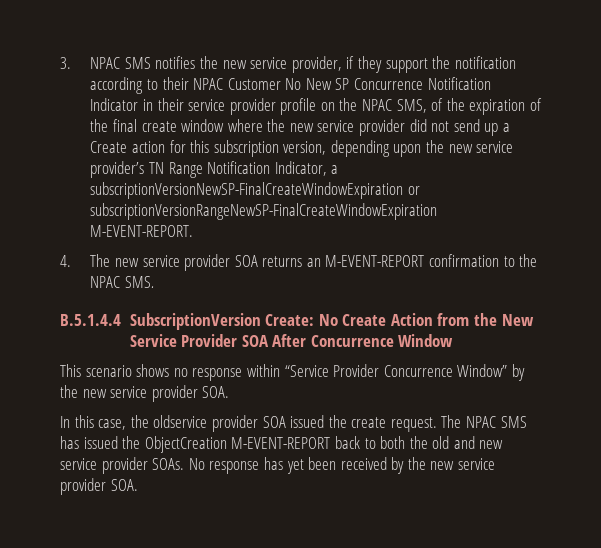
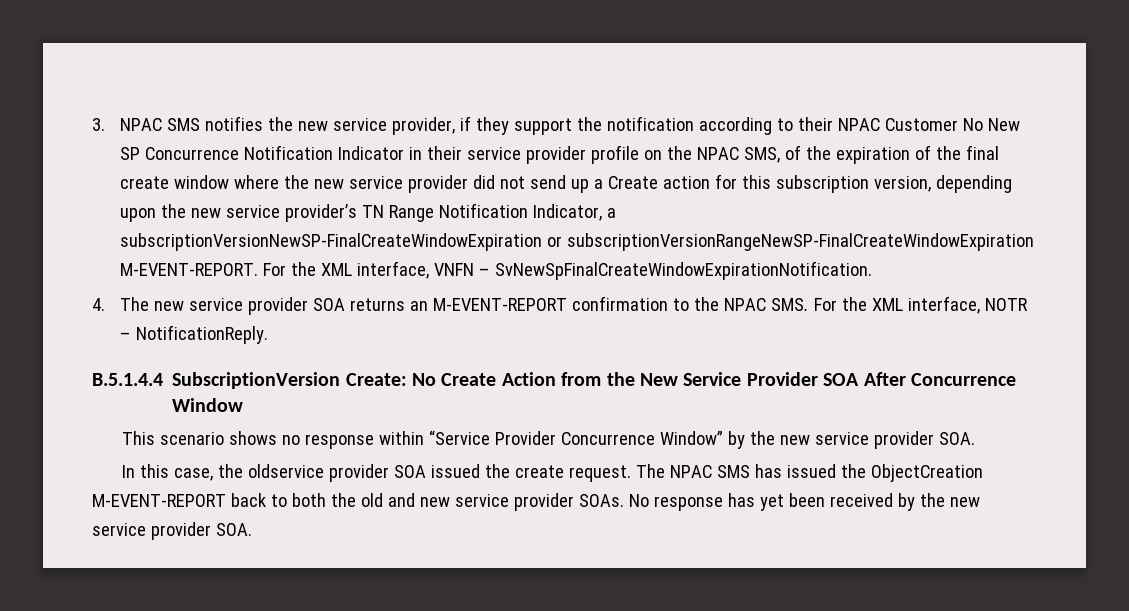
+ For the XML interface, VNFN – SvNewSpFinalCreateWindowExpirationNotification.
- 4. The new service provider SOA returns an M-EVENT-REPORT confirmation to the NPAC SMS.
+ 4. The new service provider SOA returns an M-EVENT-REPORT confirmation to the NPAC SMS. For the XML interface, NOTR – NotificationReply.

